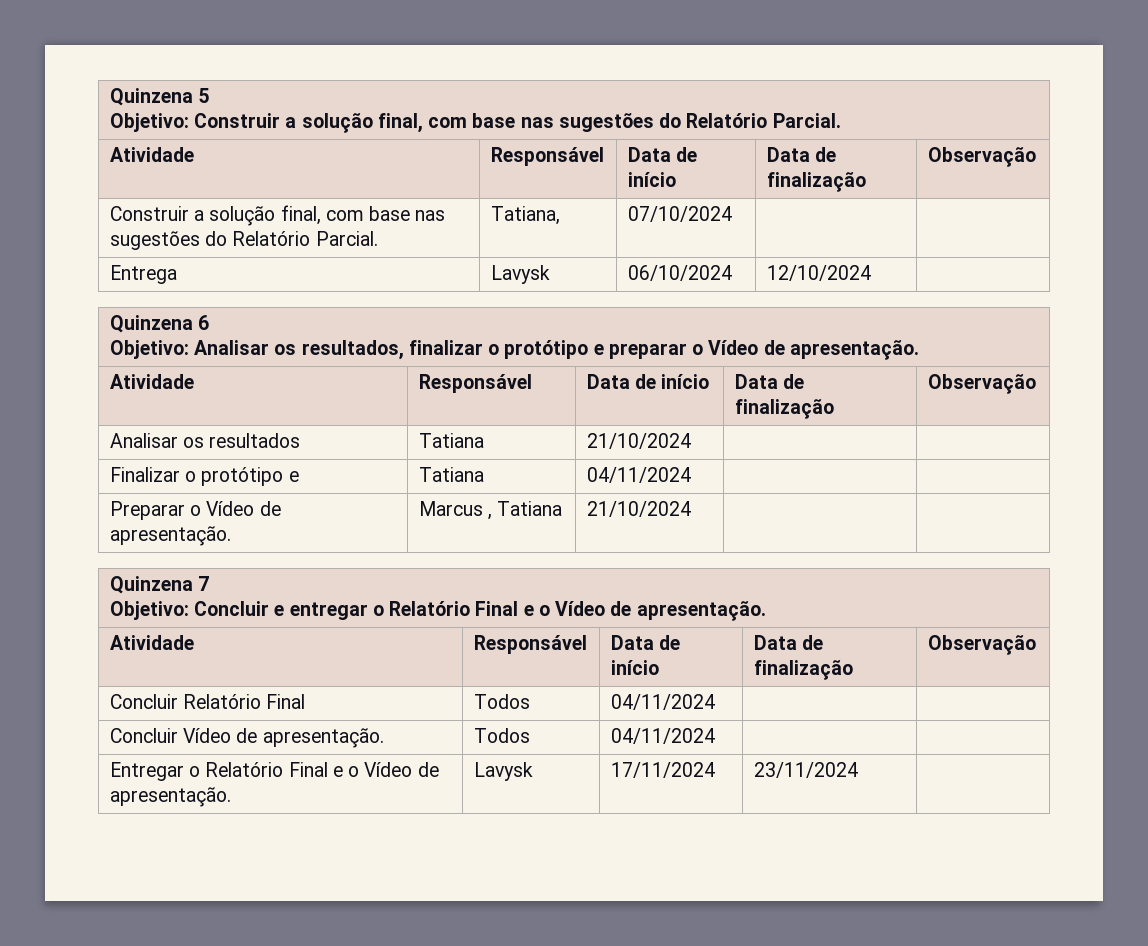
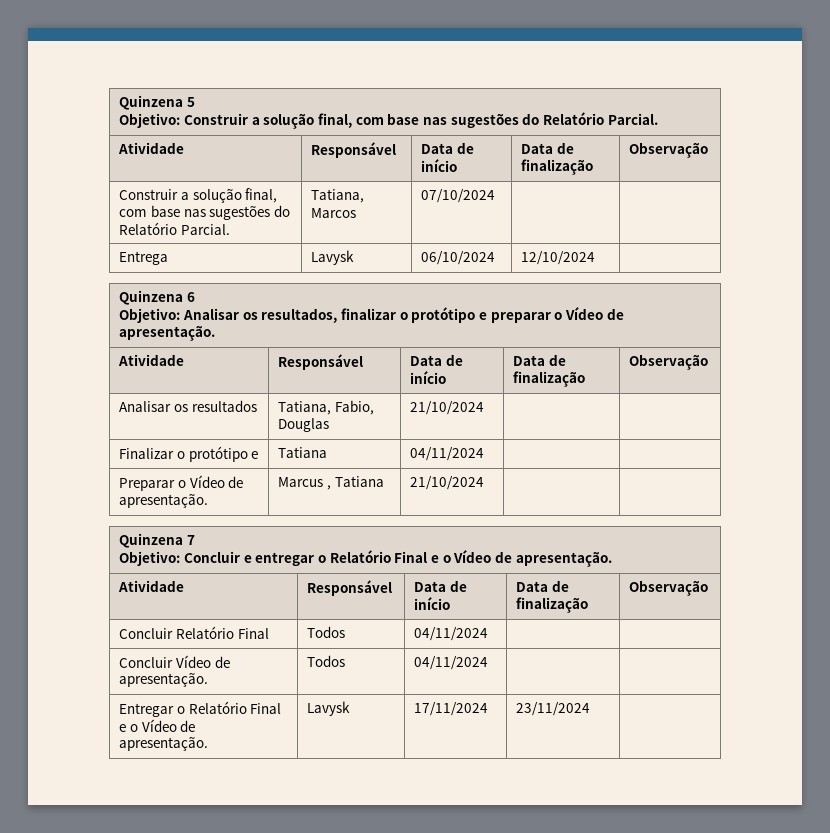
- Construir a solução final, com base nas sugestões do Relatório Parcial. | Tatiana, | 07/10/2024 | |
+ Construir a solução final, com base nas sugestões do Relatório Parcial. | Tatiana, Marcos | 07/10/2024 | |
- Analisar os resultados | Tatiana | 21/10/2024 | |
+ Analisar os resultados | Tatiana, Fabio, Douglas | 21/10/2024 | |

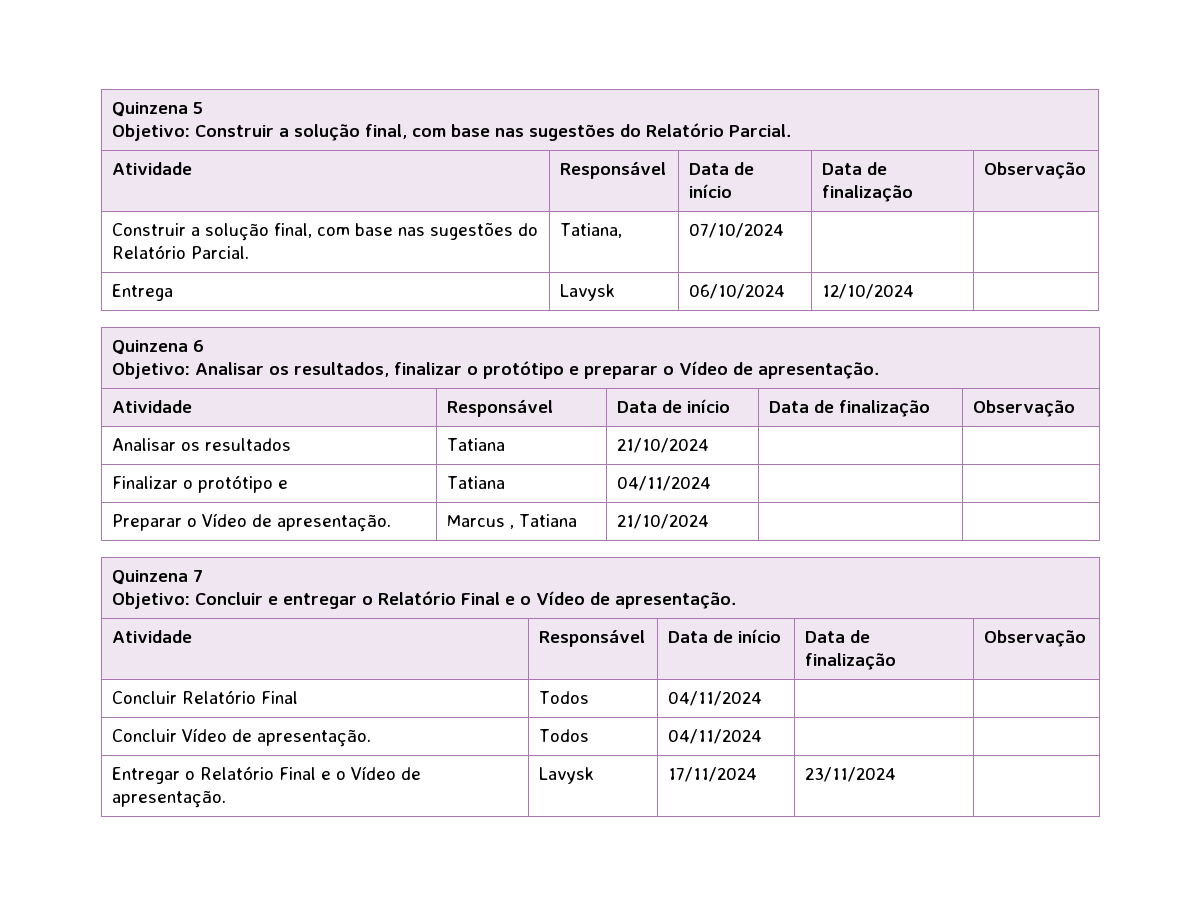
- Construir a solução final, com base nas sugestões do Relatório Parcial. | Tatiana, Marcos | 07/10/2024 | |
+ Construir a solução final, com base nas sugestões do Relatório Parcial. | Tatiana, | 07/10/2024 | |
- Analisar os resultados | Tatiana, Fabio, Douglas | 21/10/2024 | |
+ Analisar os resultados | Tatiana | 21/10/2024 | |

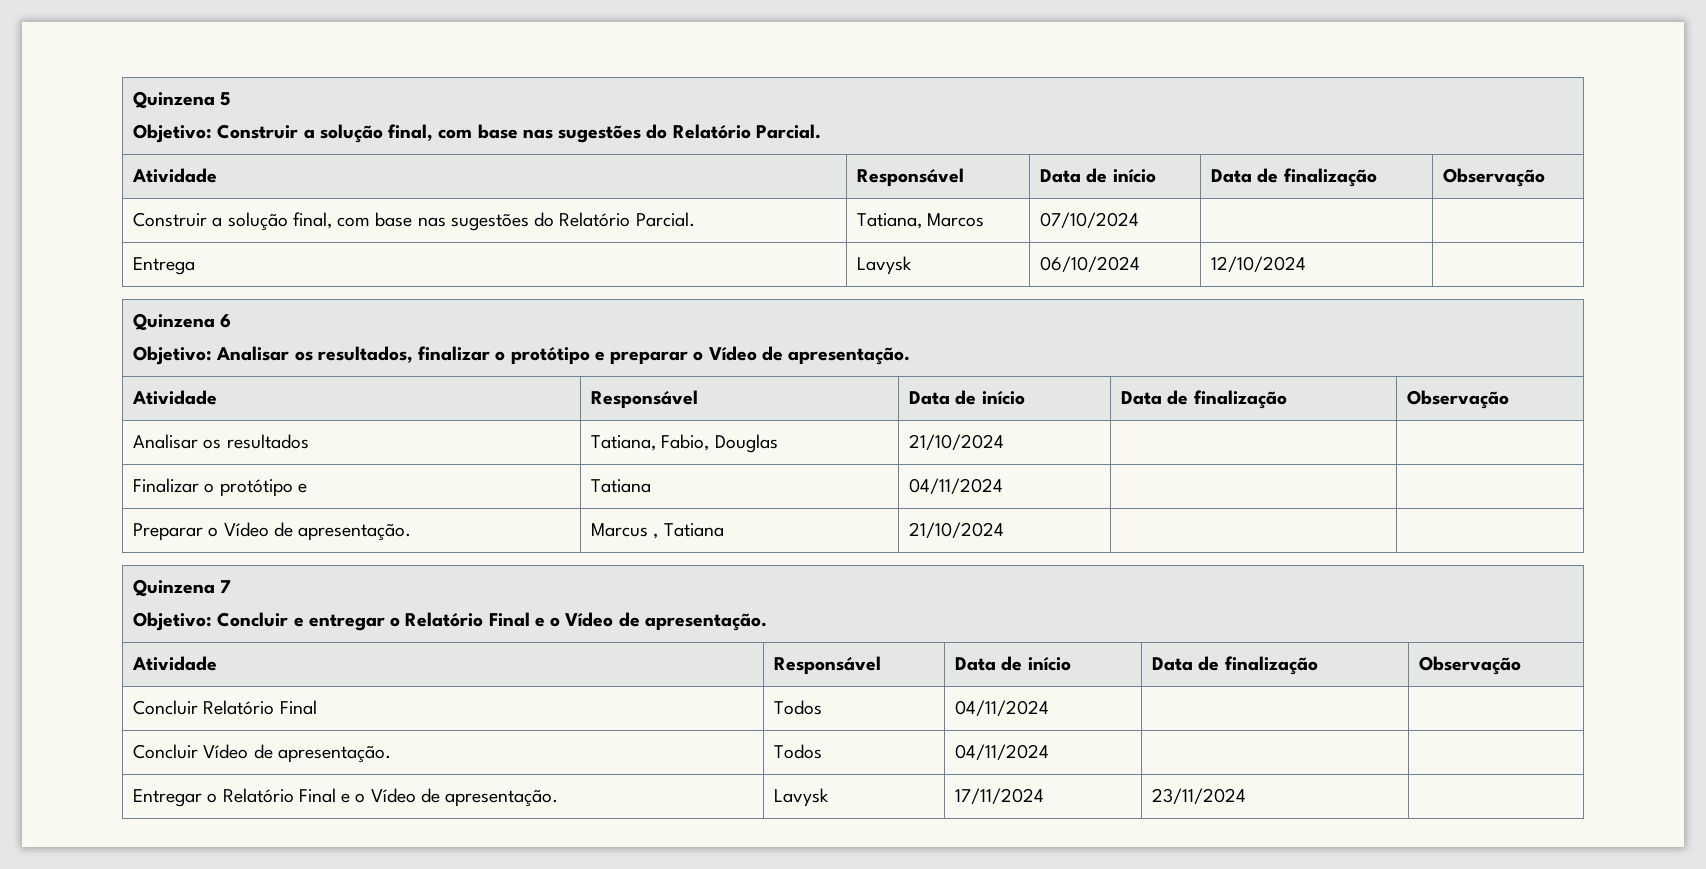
- Construir a solução final, com base nas sugestões do Relatório Parcial. | Tatiana, | 07/10/2024 | |
+ Construir a solução final, com base nas sugestões do Relatório Parcial. | Tatiana, Marcos | 07/10/2024 | |
- Analisar os resultados | Tatiana | 21/10/2024 | |
+ Analisar os resultados | Tatiana, Fabio, Douglas | 21/10/2024 | |

